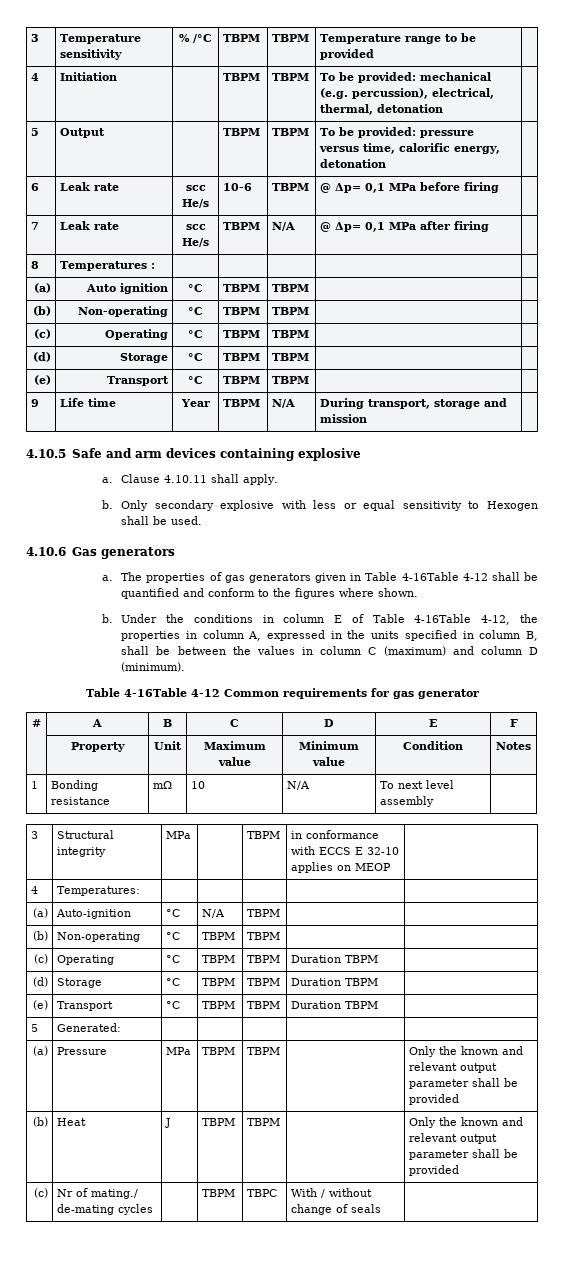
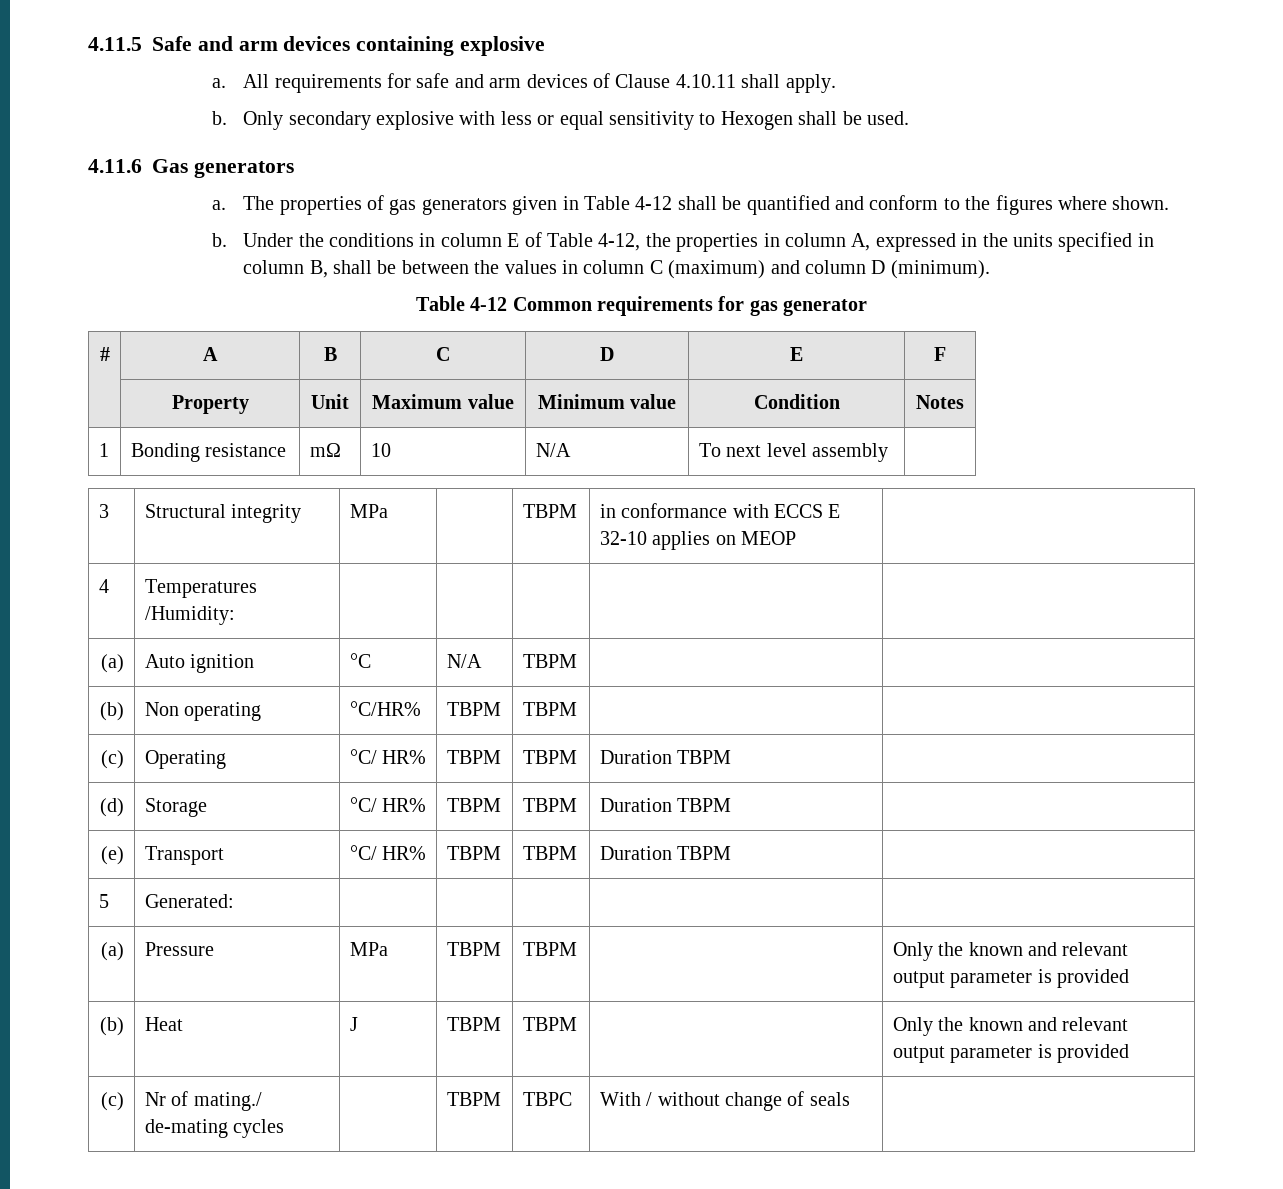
- 3 | Temperature sensitivity | % /°C | TBPM | TBPM | Temperature range to be provided |
- 4 | Initiation | | TBPM | TBPM | To be provided: mechanical (e.g. percussion), electrical, thermal, detonation |
- 5 | Output | | TBPM | TBPM | To be provided: pressure versus time, calorific energy, detonation |
- 6 | Leak rate | scc He/s | 10-6 | TBPM | @ Δp= 0,1 MPa before firing |
- 7 | Leak rate | scc He/s | TBPM | N/A | @ Δp= 0,1 MPa after firing |
- 8 | Temperatures : | | | | |
- (a) | Auto ignition | °C | TBPM | TBPM | |
- (b) | Non-operating | °C | TBPM | TBPM | |
- (c) | Operating | °C | TBPM | TBPM | |
- (d) | Storage | °C | TBPM | TBPM | |
- (e) | Transport | °C | TBPM | TBPM | |
- 9 | Life time | Year | TBPM | N/A | During transport, storage and mission |
- 4.10.5 Safe and arm devices containing explosive
+ 4.11.5 Safe and arm devices containing explosive
- Clause 4.10.11 shall apply.
+ All requirements for safe and arm devices of Clause 4.10.11 shall apply.
- 4.10.6 Gas generators
+ 4.11.6 Gas generators
- The properties of gas generators given in Table 4-16Table 4-12 shall be quantified and conform to the figures where shown.
+ The properties of gas generators given in Table 4-12 shall be quantified and conform to the figures where shown.
- Under the conditions in column E of Table 4-16Table 4-12, the properties in column A, expressed in the units specified in column B, shall be between the values in column C (maximum) and column D (minimum).
+ Under the conditions in column E of Table 4-12, the properties in column A, expressed in the units specified in column B, shall be between the values in column C (maximum) and column D (minimum).
- Table 4-16Table 4-12 Common requirements for gas generator
+ Table 4-12 Common requirements for gas generator
- 4 | Temperatures: | | | | |
- (a) | Auto-ignition | °C | N/A | TBPM | |
- (b) | Non-operating | °C | TBPM | TBPM | |
- (c) | Operating | °C | TBPM | TBPM | Duration TBPM |
+ 4 | Temperatures /Humidity: | | | | |
+ (a) | Auto ignition | °C | N/A | TBPM | |
+ (b) | Non operating | °C/HR% | TBPM | TBPM | |
+ (c) | Operating | °C/ HR% | TBPM | TBPM | Duration TBPM |
- (d) | Storage | °C | TBPM | TBPM | Duration TBPM |
+ (d) | Storage | °C/ HR% | TBPM | TBPM | Duration TBPM |
- (e) | Transport | °C | TBPM | TBPM | Duration TBPM |
+ (e) | Transport | °C/ HR% | TBPM | TBPM | Duration TBPM |
- (a) | Pressure | MPa | TBPM | TBPM | | Only the known and relevant output parameter shall be provided
+ (a) | Pressure | MPa | TBPM | TBPM | | Only the known and relevant output parameter is provided
- (b) | Heat | J | TBPM | TBPM | | Only the known and relevant output parameter shall be provided
+ (b) | Heat | J | TBPM | TBPM | | Only the known and relevant output parameter is provided

